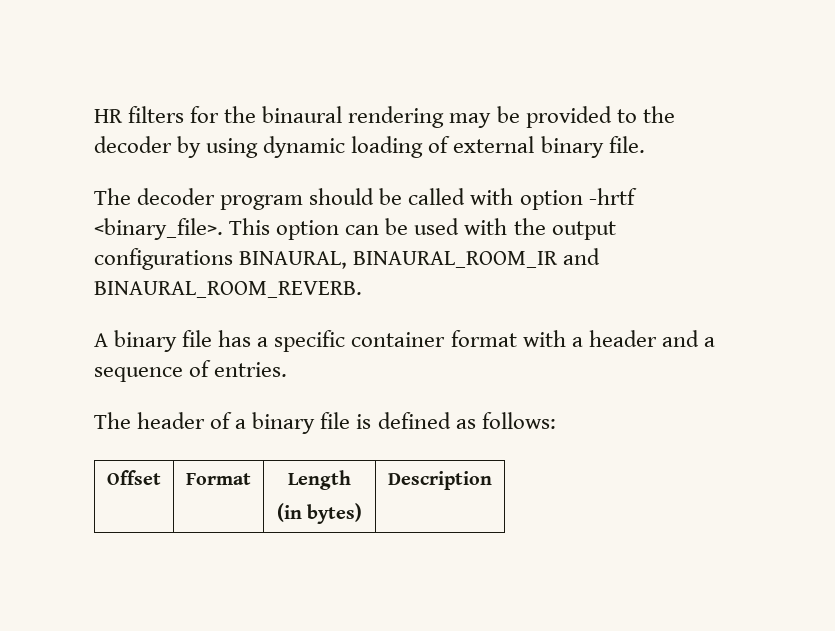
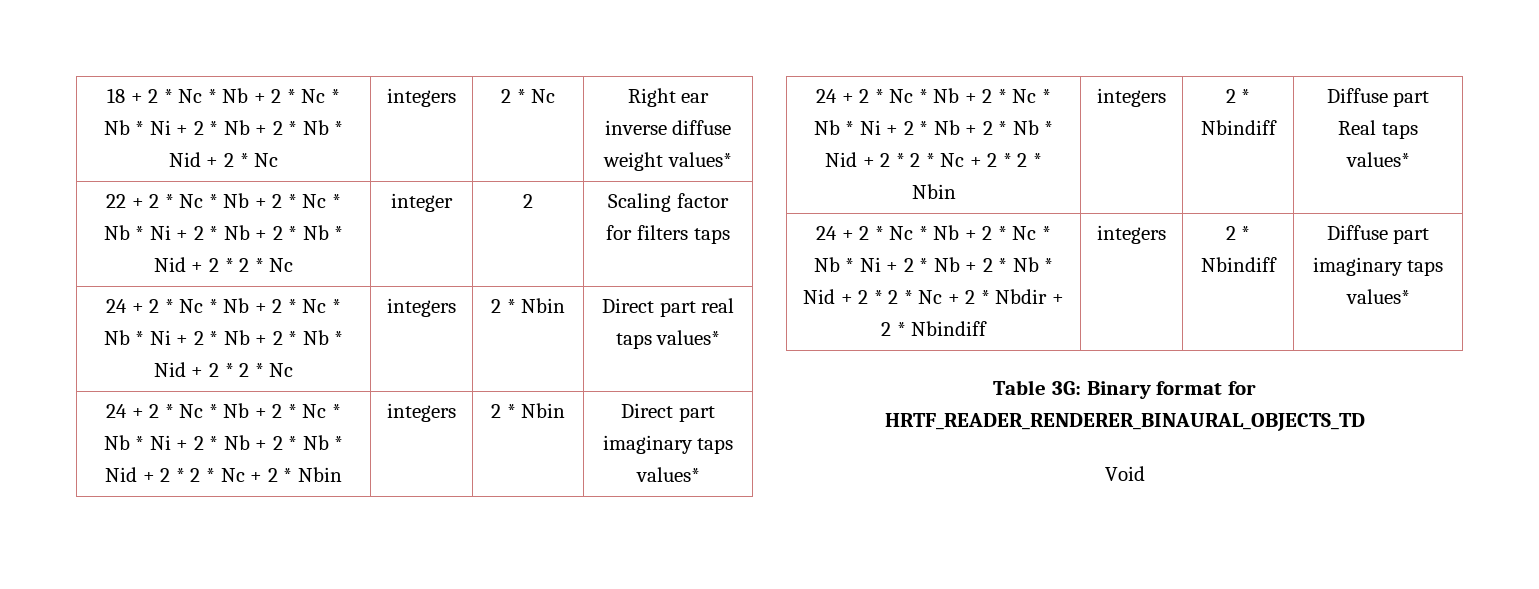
- HR filters for the binaural rendering may be provided to the decoder by using dynamic loading of external binary file.
- The decoder program should be called with option -hrtf <binary_file>. This option can be used with the output configurations BINAURAL, BINAURAL_ROOM_IR and BINAURAL_ROOM_REVERB.
- A binary file has a specific container format with a header and a sequence of entries.
- The header of a binary file is defined as follows:
- Offset | Format | Length
- (in bytes) | Description
+ 18 + 2 * Nc * Nb + 2 * Nc * Nb * Ni + 2 * Nb + 2 * Nb * Nid + 2 * Nc | integers | 2 * Nc | Right ear inverse diffuse weight values*
+ 22 + 2 * Nc * Nb + 2 * Nc * Nb * Ni + 2 * Nb + 2 * Nb * Nid + 2 * 2 * Nc | integer | 2 | Scaling factor for filters taps
+ 24 + 2 * Nc * Nb + 2 * Nc * Nb * Ni + 2 * Nb + 2 * Nb * Nid + 2 * 2 * Nc | integers | 2 * Nbin | Direct part real taps values*
+ 24 + 2 * Nc * Nb + 2 * Nc * Nb * Ni + 2 * Nb + 2 * Nb * Nid + 2 * 2 * Nc + 2 * Nbin | integers | 2 * Nbin | Direct part imaginary taps values*
+ 24 + 2 * Nc * Nb + 2 * Nc * Nb * Ni + 2 * Nb + 2 * Nb * Nid + 2 * 2 * Nc + 2 * 2 * Nbin | integers | 2 * Nbindiff | Diffuse part Real taps values*
+ 24 + 2 * Nc * Nb + 2 * Nc * Nb * Ni + 2 * Nb + 2 * Nb * Nid + 2 * 2 * Nc + 2 * Nbdir + 2 * Nbindiff | integers | 2 * Nbindiff | Diffuse part imaginary taps values*
+ Table 3G: Binary format for HRTF_READER_RENDERER_BINAURAL_OBJECTS_TD
+ Void

